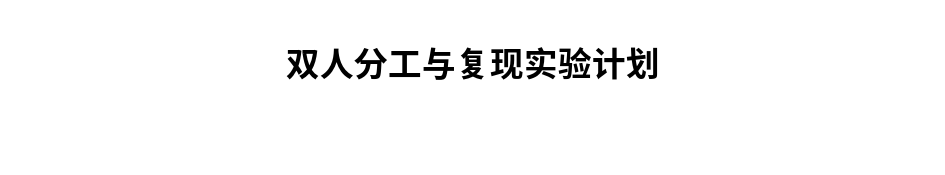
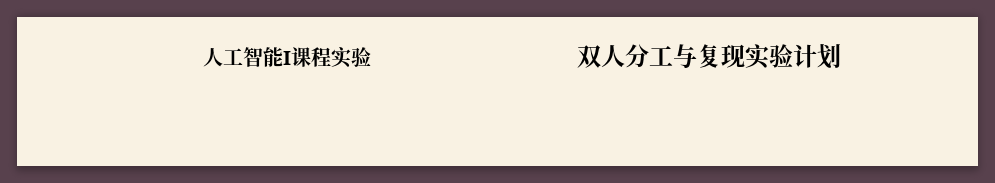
+ 人工智能I课程实验

